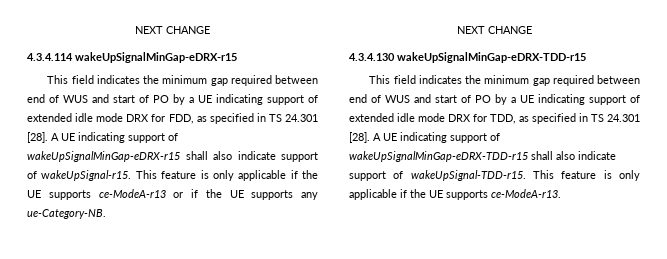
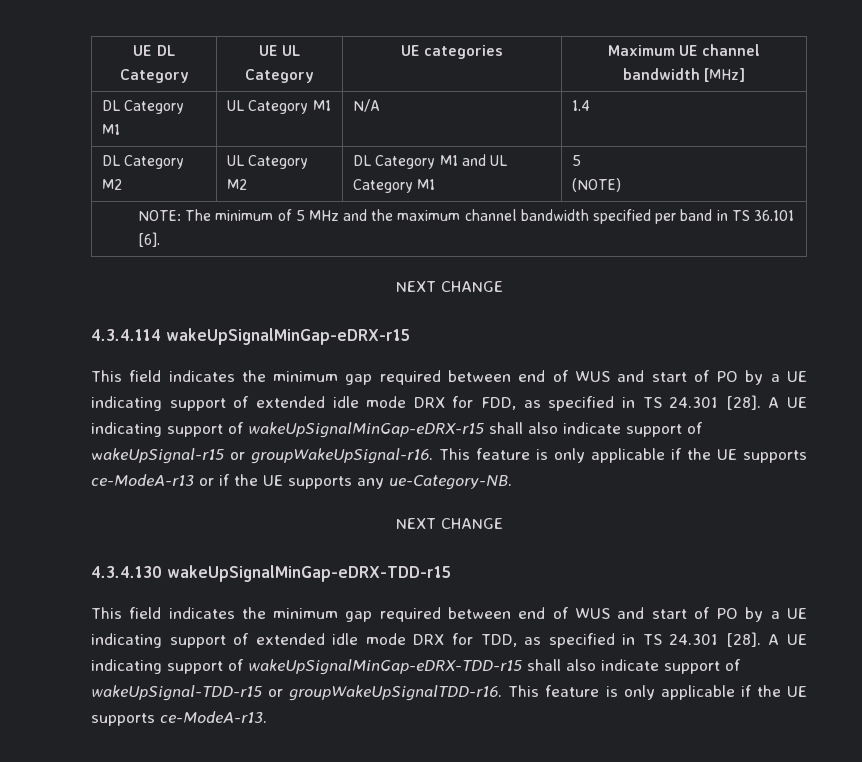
+ UE DL Category | UE UL Category | UE categories | Maximum UE channel bandwidth [MHz]
+ DL Category M1 | UL Category M1 | N/A | 1.4
+ DL Category M2 | UL Category M2 | DL Category M1 and UL Category M1 | 5
+ (NOTE)
+ NOTE: The minimum of 5 MHz and the maximum channel bandwidth specified per band in TS 36.101 [6].
- A UE indicating support of wakeUpSignalMinGap-eDRX-r15 shall also indicate support of wakeUpSignal-r15.
+ A UE indicating support of wakeUpSignalMinGap-eDRX-r15 shall also indicate support of wakeUpSignal-r15 or groupWakeUpSignal-r16.
- A UE indicating support of wakeUpSignalMinGap-eDRX-TDD-r15 shall also indicate support of wakeUpSignal-TDD-r15.
+ A UE indicating support of wakeUpSignalMinGap-eDRX-TDD-r15 shall also indicate support of wakeUpSignal-TDD-r15 or groupWakeUpSignalTDD-r16.

